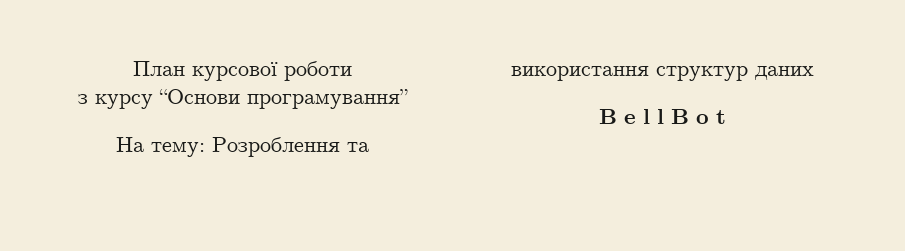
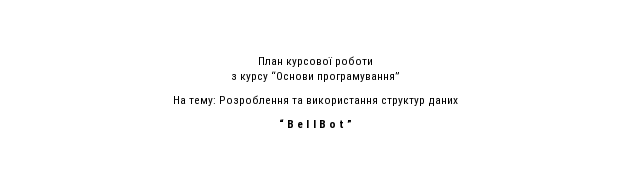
- B e l l B o t
+ “ B e l l B o t ”

